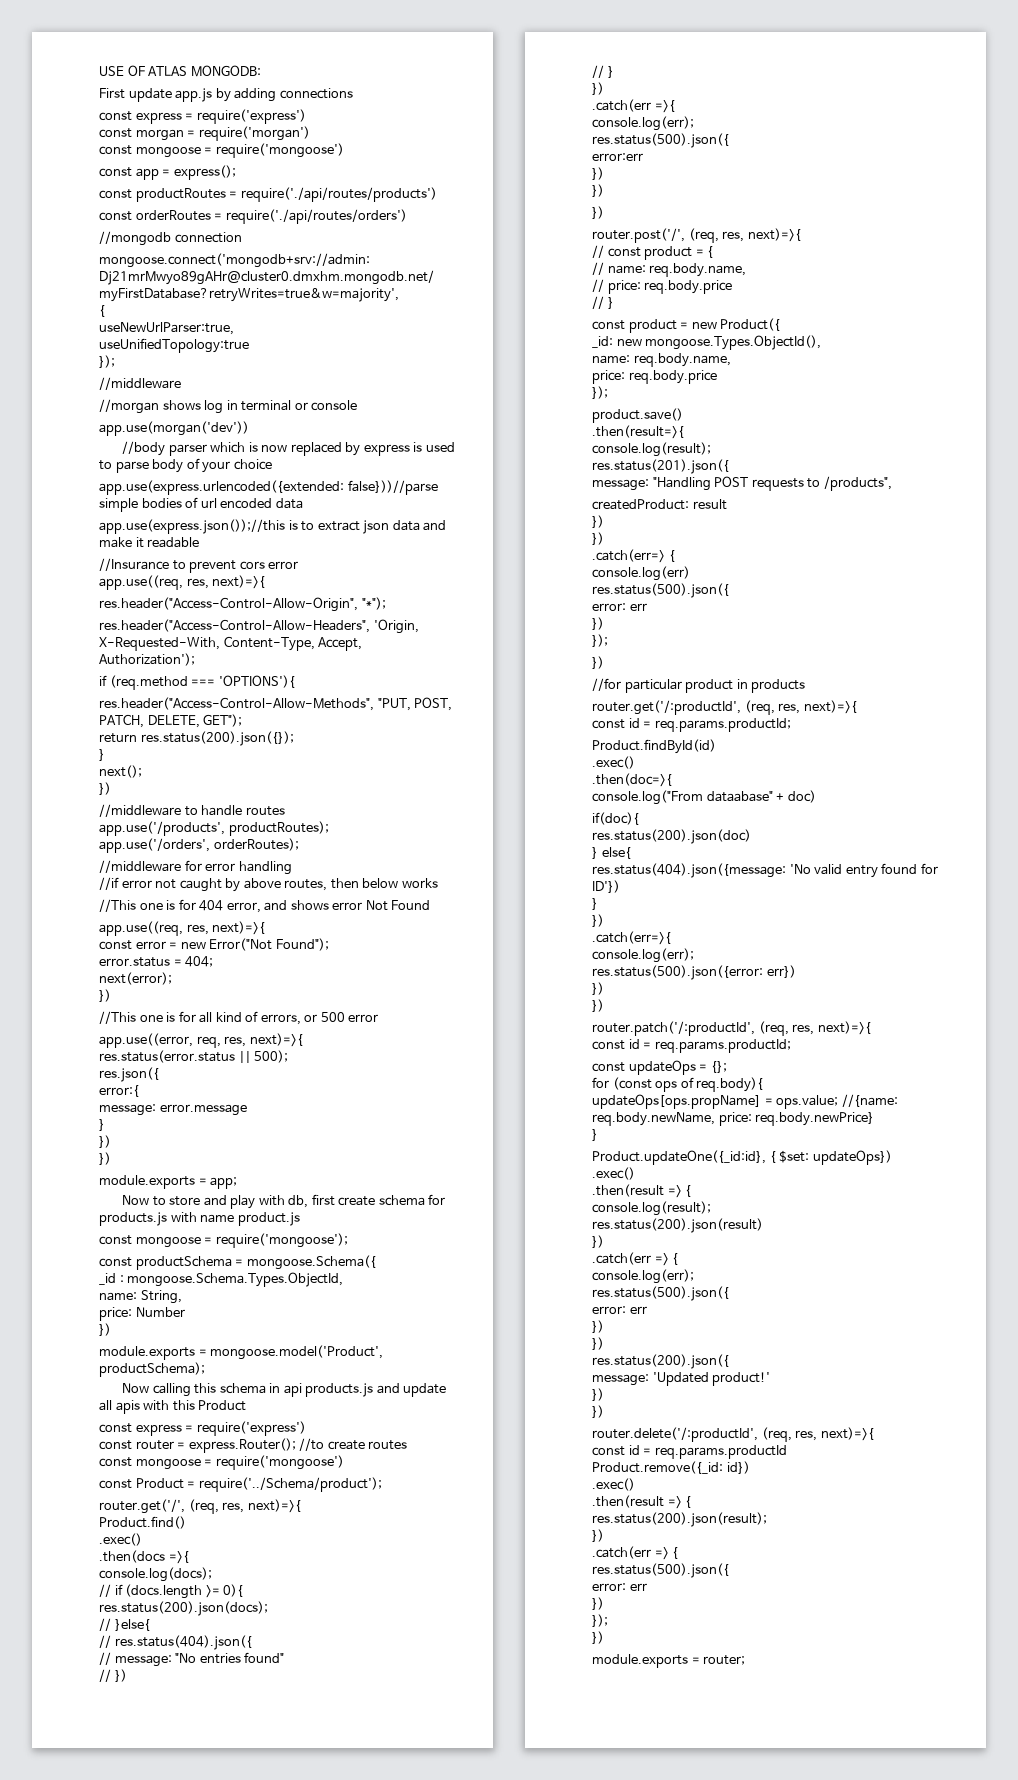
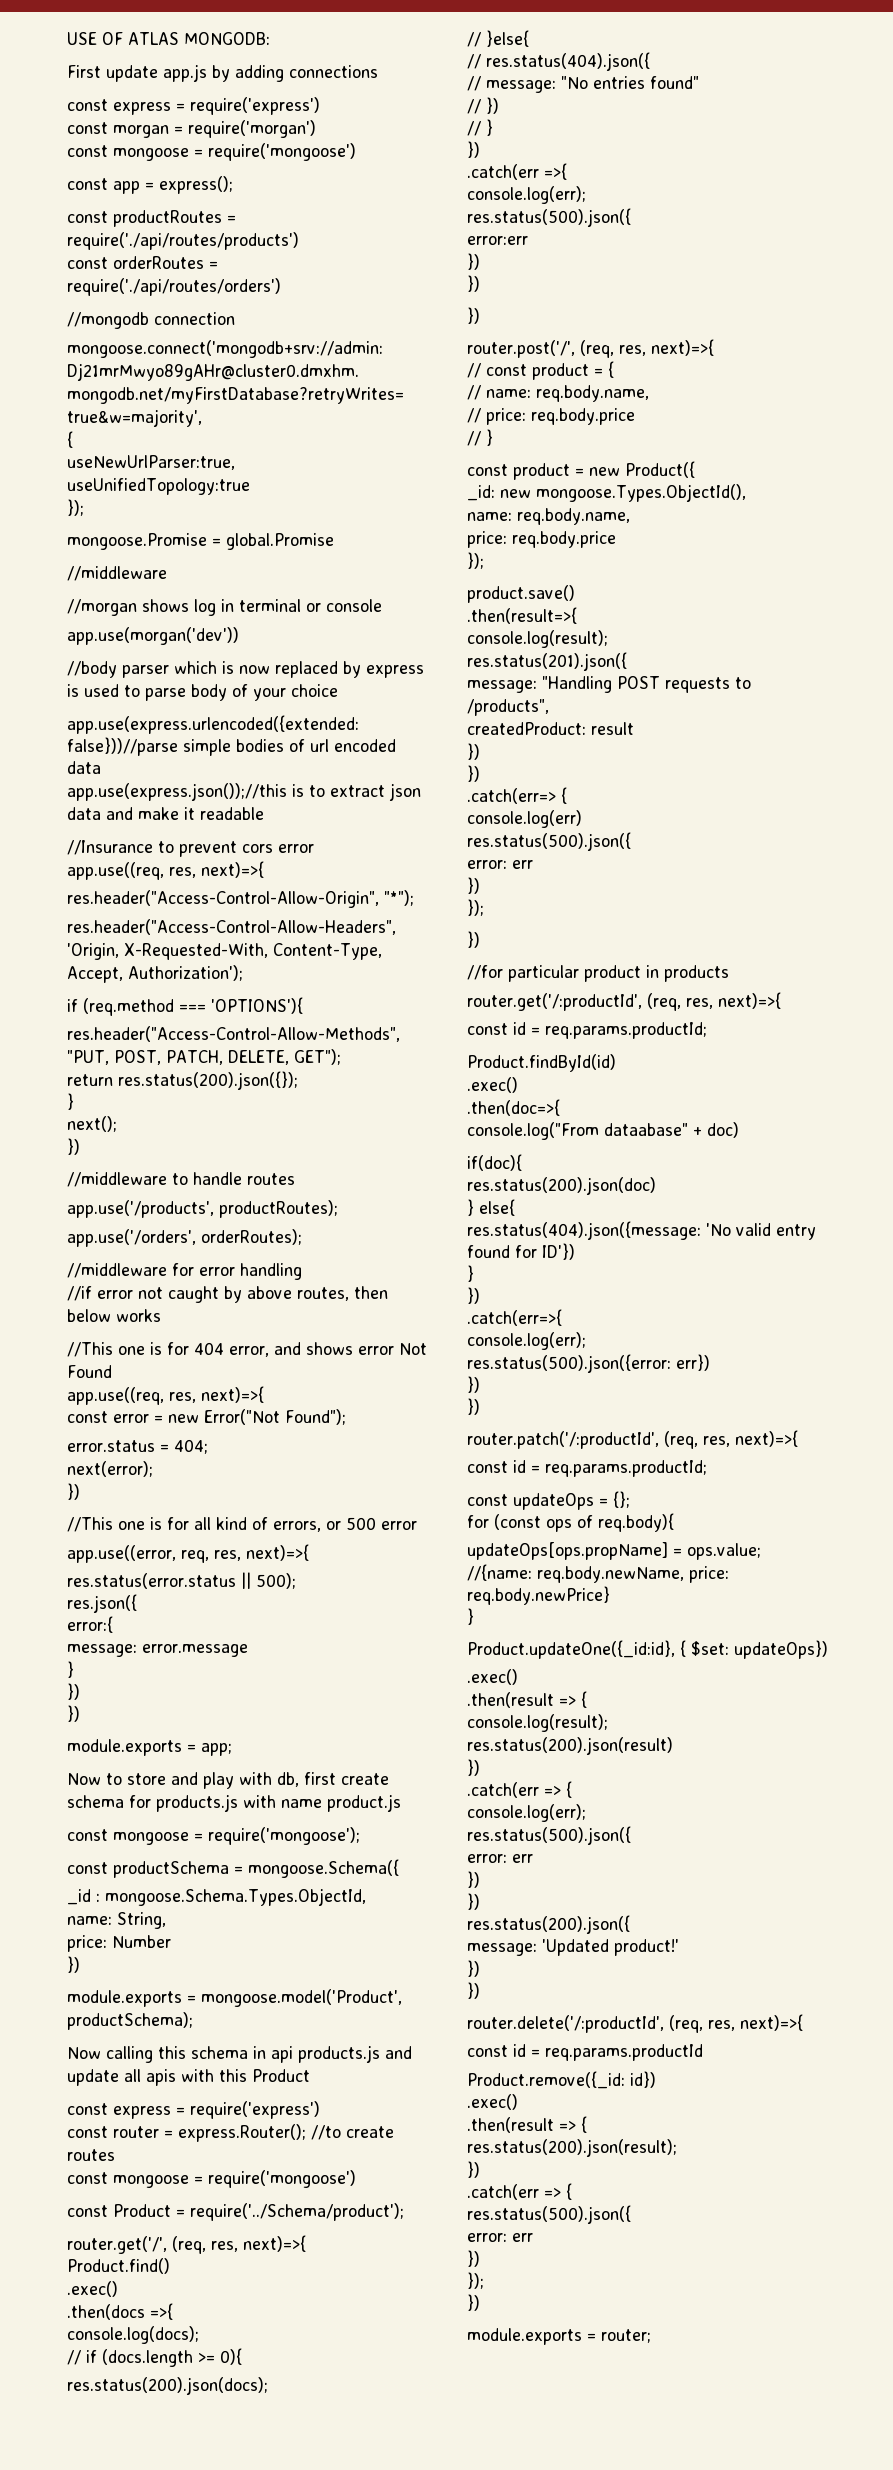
+ mongoose.Promise = global.Promise

